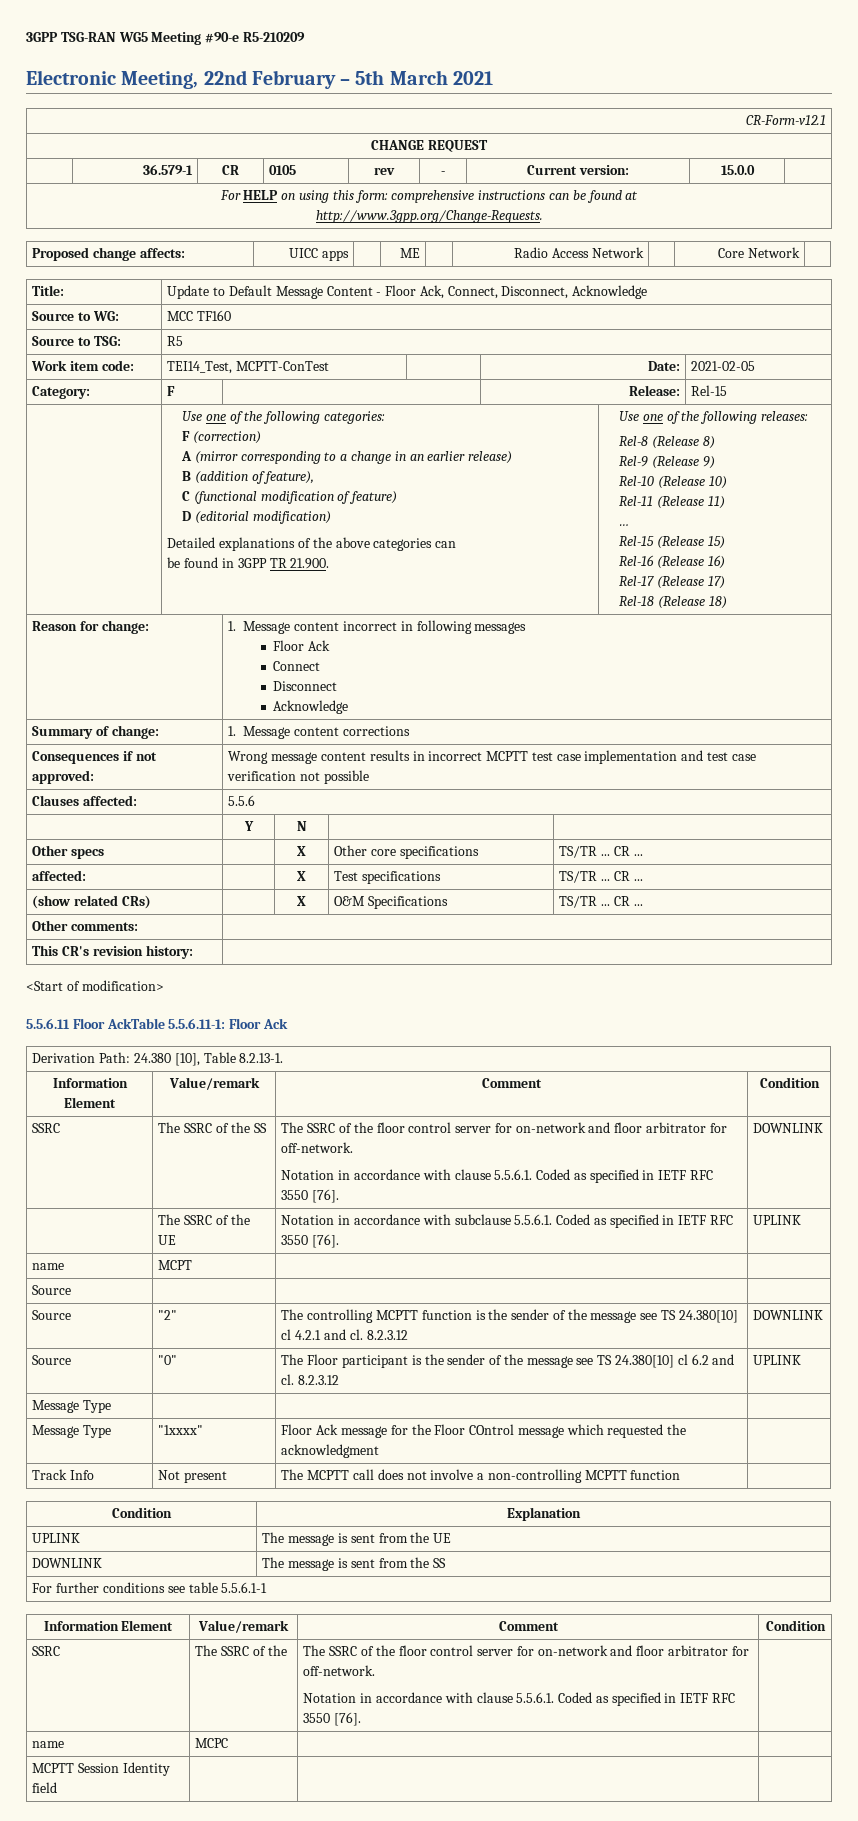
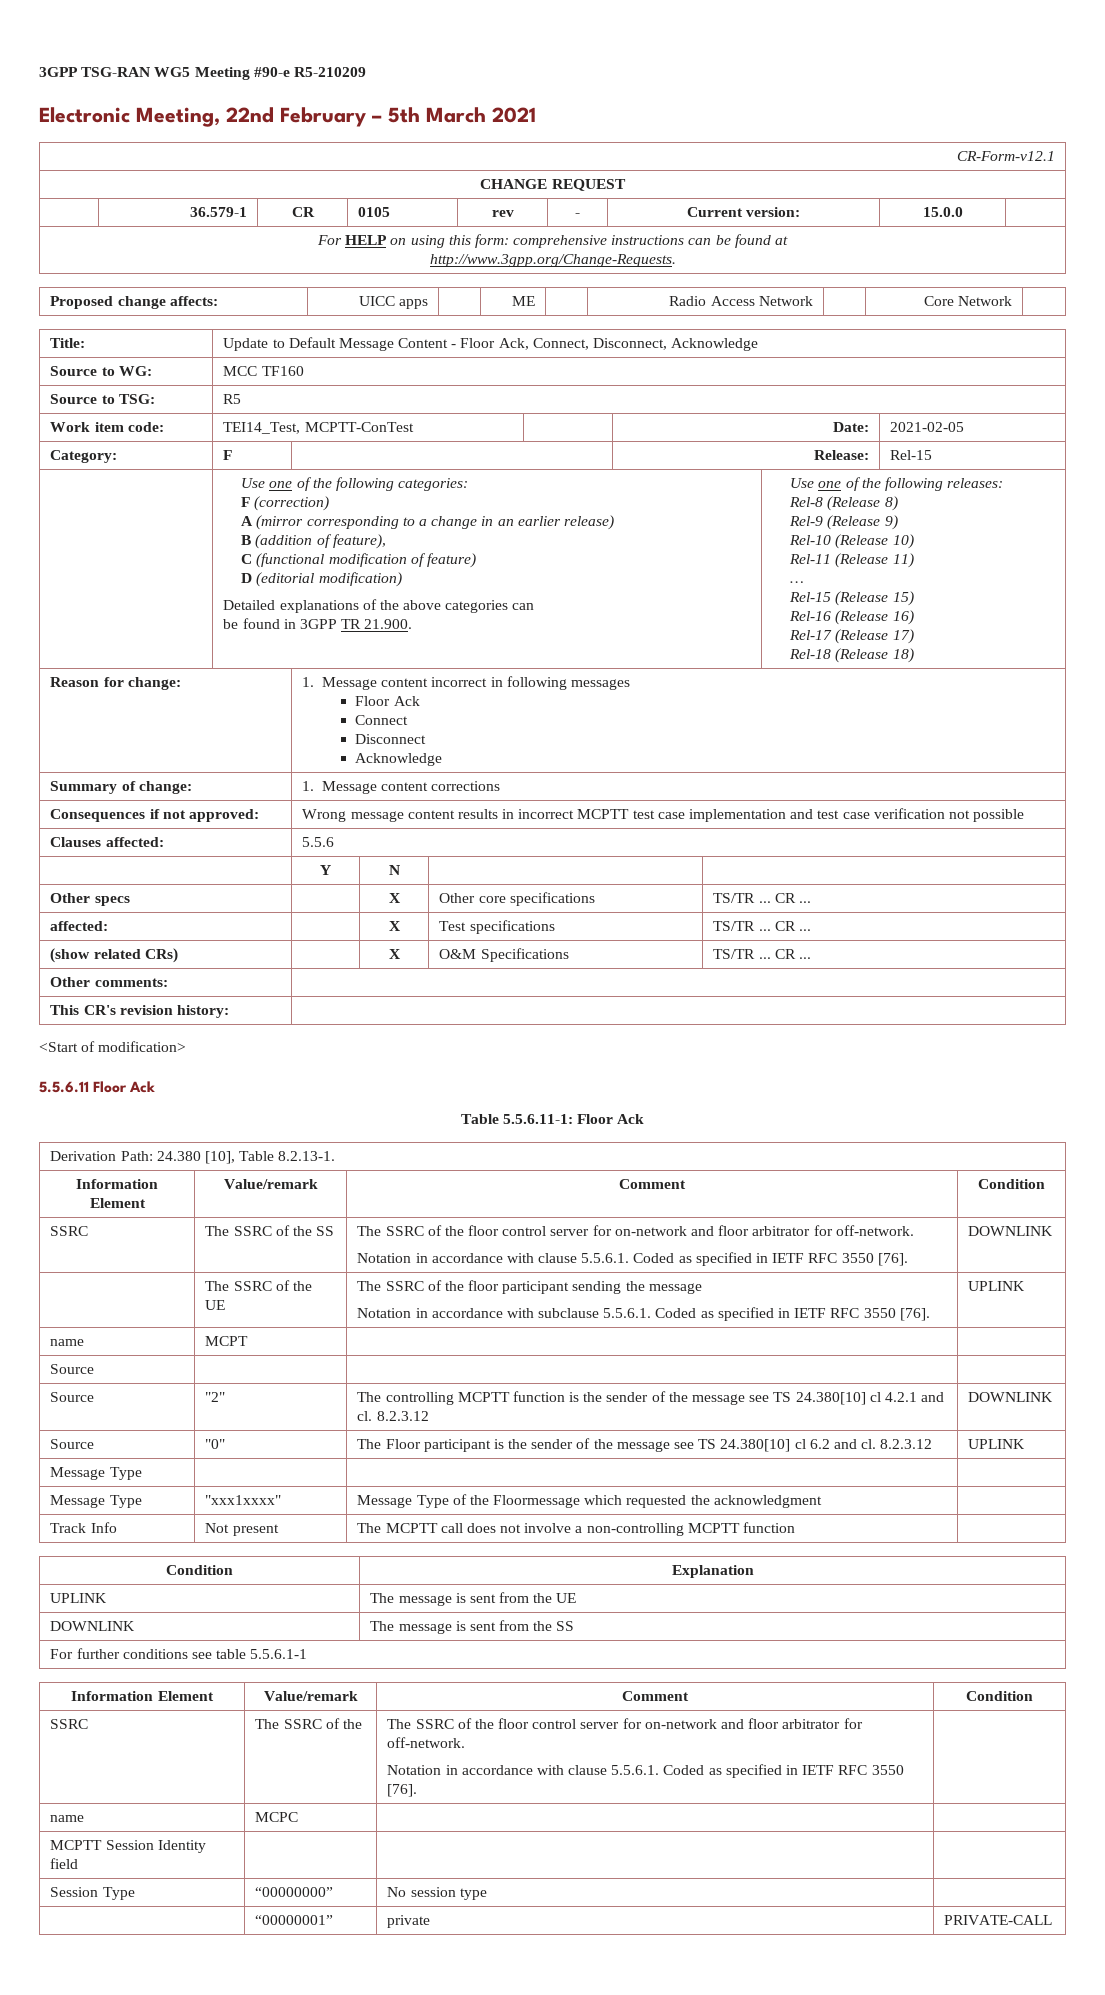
- 5.5.6.11 Floor AckTable 5.5.6.11-1: Floor Ack
+ 5.5.6.11 Floor Ack
+ Table 5.5.6.11-1: Floor Ack
- | The SSRC of the UE | Notation in accordance with subclause 5.5.6.1. Coded as specified in IETF RFC 3550 [76]. | UPLINK
+ | The SSRC of the UE | The SSRC of the floor participant sending the message
+ Notation in accordance with subclause 5.5.6.1. Coded as specified in IETF RFC 3550 [76]. | UPLINK
- Message Type | "1xxxx" | Floor Ack message for the Floor COntrol message which requested the acknowledgment |
+ Message Type | "xxx1xxxx" | Message Type of the Floormessage which requested the acknowledgment |
+ Session Type | “00000000” | No session type |
+ | “00000001” | private | PRIVATE-CALL

